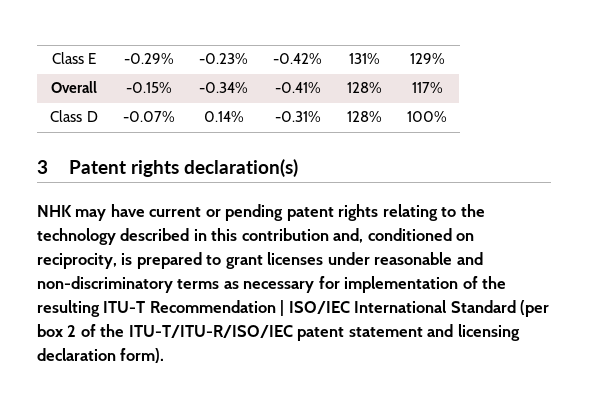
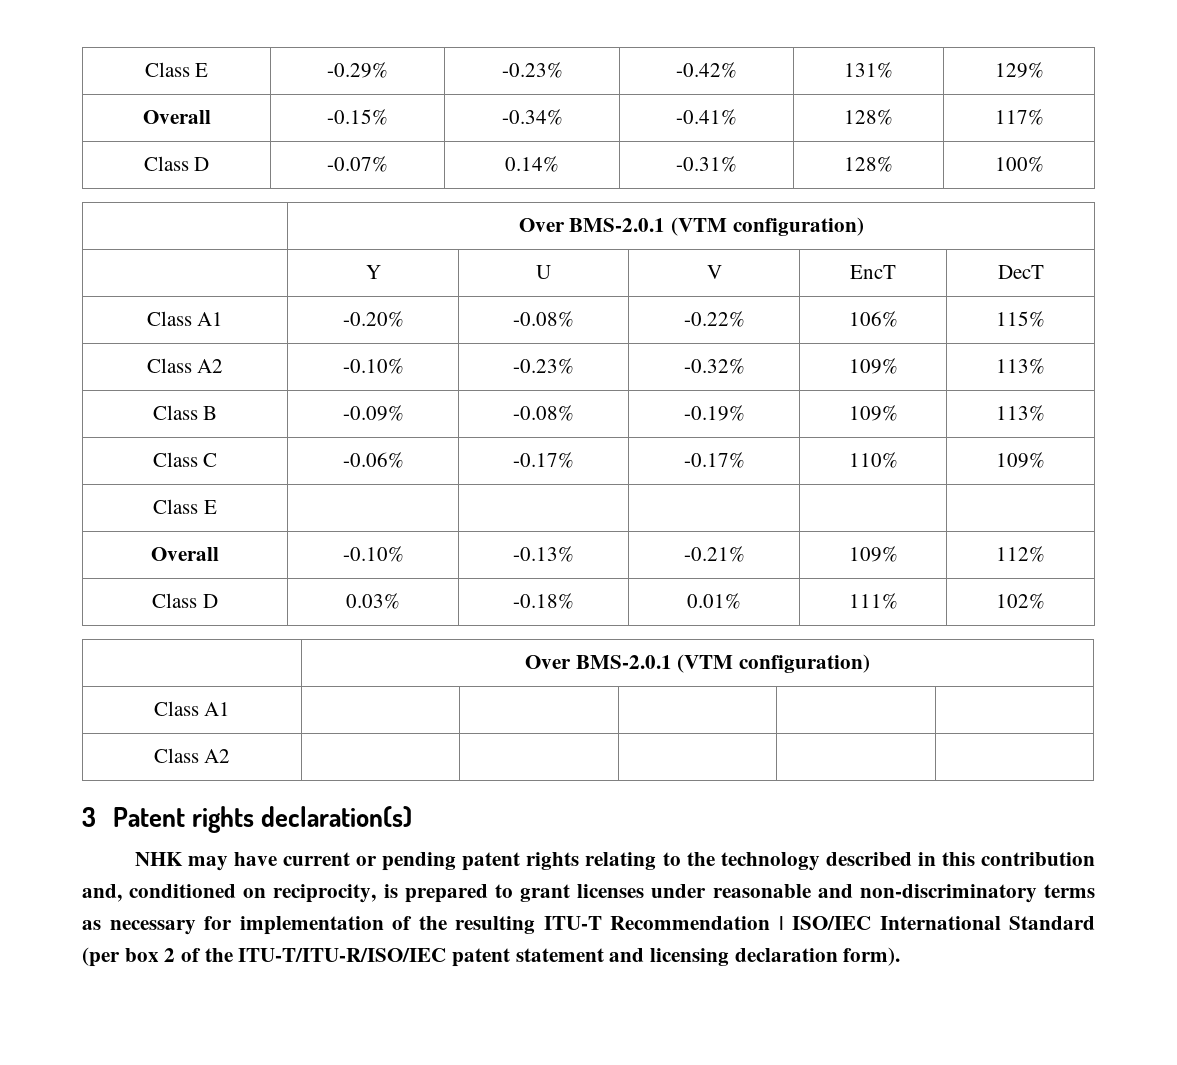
  Class D | -0.07% | 0.14% | -0.31% | 128% | 100%
+ | Over BMS-2.0.1 (VTM configuration)
+ | Y | U | V | EncT | DecT
+ Class A1 | -0.20% | -0.08% | -0.22% | 106% | 115%
+ Class A2 | -0.10% | -0.23% | -0.32% | 109% | 113%
+ Class B | -0.09% | -0.08% | -0.19% | 109% | 113%
+ Class C | -0.06% | -0.17% | -0.17% | 110% | 109%
+ Class E | | | | |
+ Overall | -0.10% | -0.13% | -0.21% | 109% | 112%
+ Class D | 0.03% | -0.18% | 0.01% | 111% | 102%
+ | Over BMS-2.0.1 (VTM configuration)
+ Class A1 | | | | |
+ Class A2 | | | | |

